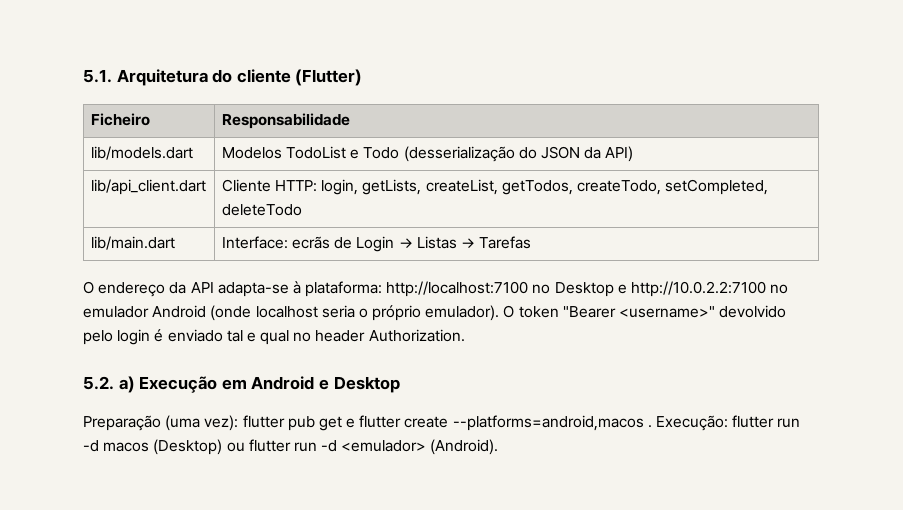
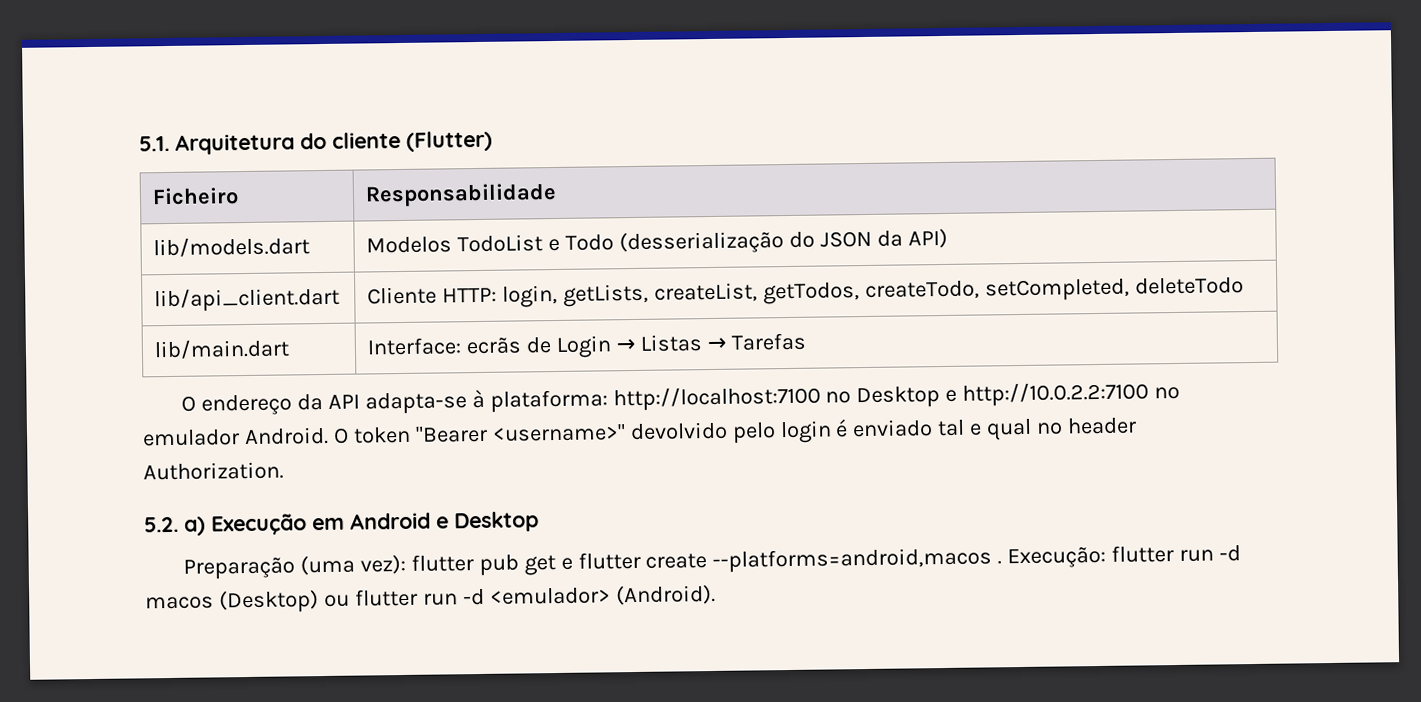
- O endereço da API adapta-se à plataforma: http://localhost:7100 no Desktop e http://10.0.2.2:7100 no emulador Android (onde localhost seria o próprio emulador).
+ O endereço da API adapta-se à plataforma: http://localhost:7100 no Desktop e http://10.0.2.2:7100 no emulador Android.

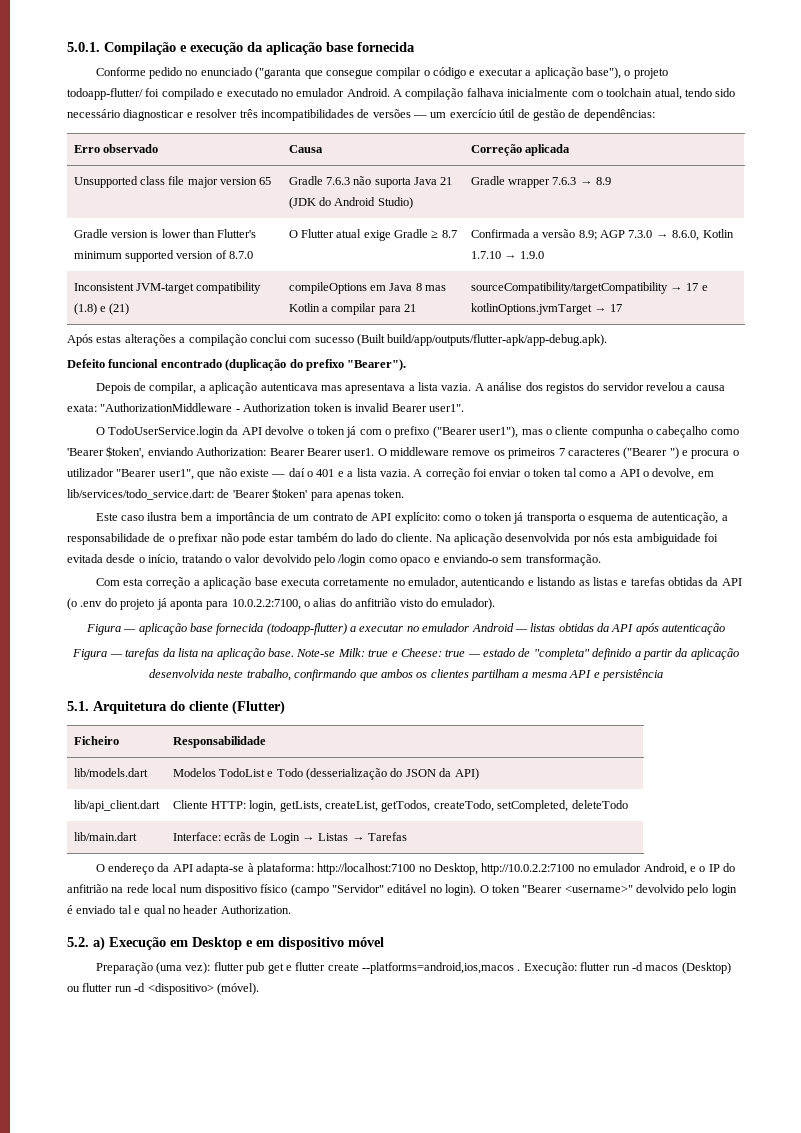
+ 5.0.1. Compilação e execução da aplicação base fornecida
+ Conforme pedido no enunciado ("garanta que consegue compilar o código e executar a aplicação base"), o projeto todoapp-flutter/ foi compilado e executado no emulador Android. A compilação falhava inicialmente com o toolchain atual, tendo sido necessário diagnosticar e resolver três incompatibilidades de versões — um exercício útil de gestão de dependências:
+ Erro observado | Causa | Correção aplicada
+ Unsupported class file major version 65 | Gradle 7.6.3 não suporta Java 21 (JDK do Android Studio) | Gradle wrapper 7.6.3 → 8.9
+ Gradle version is lower than Flutter's minimum supported version of 8.7.0 | O Flutter atual exige Gradle ≥ 8.7 | Confirmada a versão 8.9; AGP 7.3.0 → 8.6.0, Kotlin 1.7.10 → 1.9.0
+ Inconsistent JVM-target compatibility (1.8) e (21) | compileOptions em Java 8 mas Kotlin a compilar para 21 | sourceCompatibility/targetCompatibility → 17 e kotlinOptions.jvmTarget → 17
+ Após estas alterações a compilação conclui com sucesso (Built build/app/outputs/flutter-apk/app-debug.apk).
+ Defeito funcional encontrado (duplicação do prefixo "Bearer").
+ Depois de compilar, a aplicação autenticava mas apresentava a lista vazia. A análise dos registos do servidor revelou a causa exata: "AuthorizationMiddleware - Authorization token is invalid Bearer user1".
+ O TodoUserService.login da API devolve o token já com o prefixo ("Bearer user1"), mas o cliente compunha o cabeçalho como 'Bearer $token', enviando Authorization: Bearer Bearer user1. O middleware remove os primeiros 7 caracteres ("Bearer ") e procura o utilizador "Bearer user1", que não existe — daí o 401 e a lista vazia. A correção foi enviar o token tal como a API o devolve, em lib/services/todo_service.dart: de 'Bearer $token' para apenas token.
+ Este caso ilustra bem a importância de um contrato de API explícito: como o token já transporta o esquema de autenticação, a responsabilidade de o prefixar não pode estar também do lado do cliente. Na aplicação desenvolvida por nós esta ambiguidade foi evitada desde o início, tratando o valor devolvido pelo /login como opaco e enviando-o sem transformação.
+ Com esta correção a aplicação base executa corretamente no emulador, autenticando e listando as listas e tarefas obtidas da API (o .env do projeto já aponta para 10.0.2.2:7100, o alias do anfitrião visto do emulador).
+ Figura — aplicação base fornecida (todoapp-flutter) a executar no emulador Android — listas obtidas da API após autenticação
+ Figura — tarefas da lista na aplicação base. Note-se Milk: true e Cheese: true — estado de "completa" definido a partir da aplicação desenvolvida neste trabalho, confirmando que ambos os clientes partilham a mesma API e persistência
- O endereço da API adapta-se à plataforma: http://localhost:7100 no Desktop e http://10.0.2.2:7100 no emulador Android.
+ O endereço da API adapta-se à plataforma: http://localhost:7100 no Desktop, http://10.0.2.2:7100 no emulador Android, e o IP do anfitrião na rede local num dispositivo físico (campo "Servidor" editável no login).
- 5.2. a) Execução em Android e Desktop
+ 5.2. a) Execução em Desktop e em dispositivo móvel
- Preparação (uma vez): flutter pub get e flutter create --platforms=android,macos .
+ Preparação (uma vez): flutter pub get e flutter create --platforms=android,ios,macos .
- Execução: flutter run -d macos (Desktop) ou flutter run -d <emulador> (Android).
+ Execução: flutter run -d macos (Desktop) ou flutter run -d <dispositivo> (móvel).

